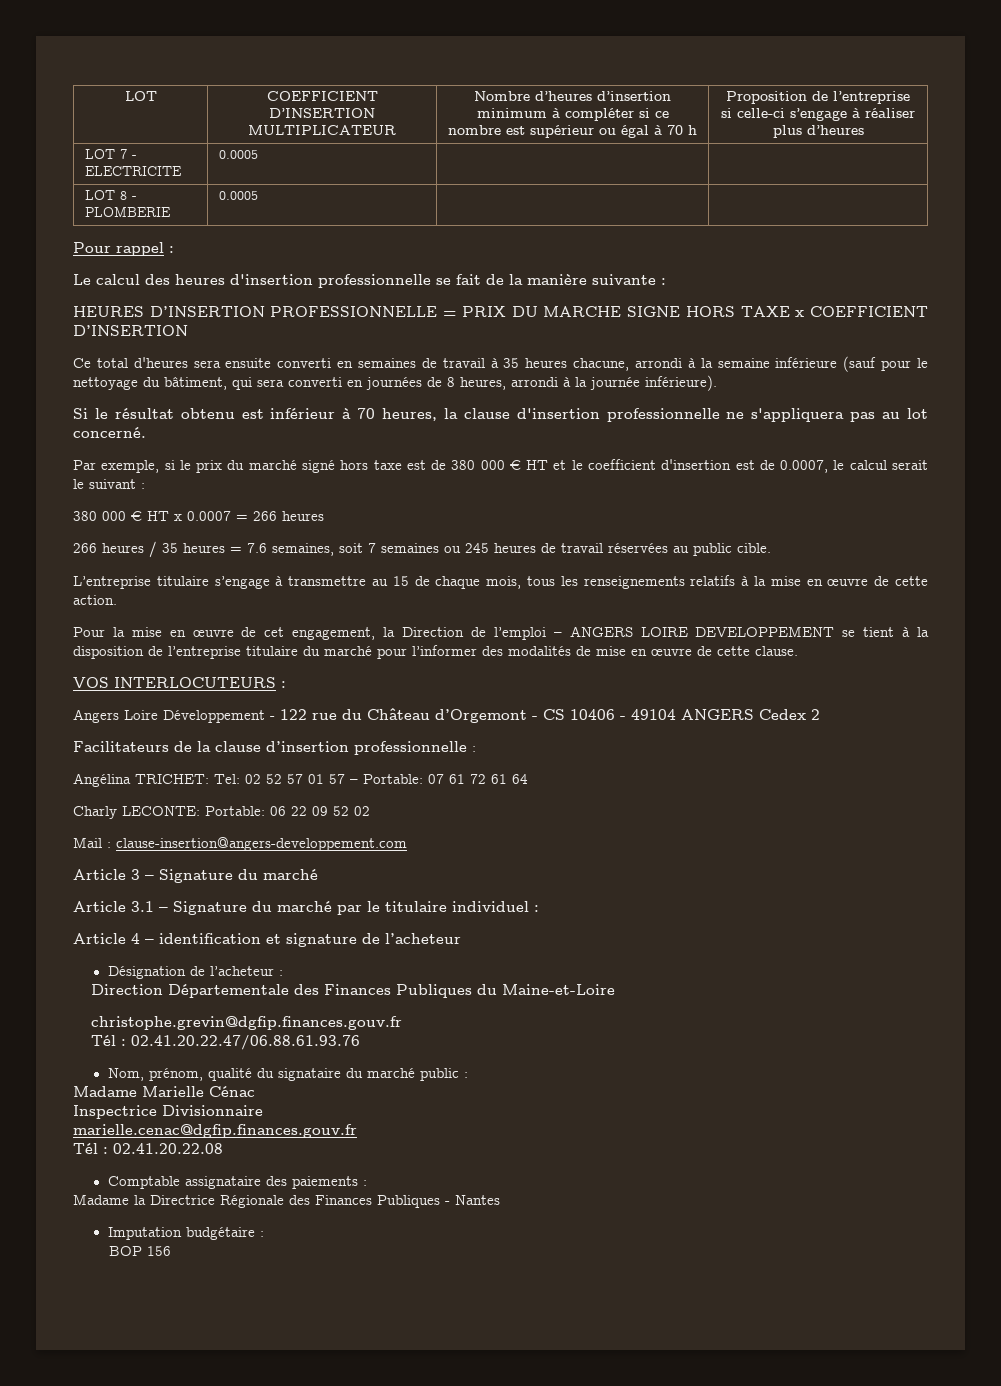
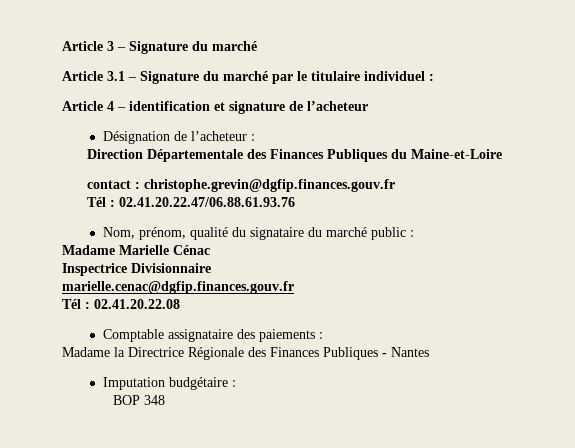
- LOT | COEFFICIENT D’INSERTION MULTIPLICATEUR | Nombre d’heures d’insertion minimum à compléter si ce nombre est supérieur ou égal à 70 h | Proposition de l’entreprise si celle-ci s’engage à réaliser plus d’heures
- LOT 7 - ELECTRICITE | 0.0005 | |
- LOT 8 - PLOMBERIE | 0.0005 | |
- Pour rappel :
- Le calcul des heures d'insertion professionnelle se fait de la manière suivante :
- HEURES D’INSERTION PROFESSIONNELLE = PRIX DU MARCHE SIGNE HORS TAXE x COEFFICIENT D’INSERTION
- Ce total d'heures sera ensuite converti en semaines de travail à 35 heures chacune, arrondi à la semaine inférieure (sauf pour le nettoyage du bâtiment, qui sera converti en journées de 8 heures, arrondi à la journée inférieure).
- Si le résultat obtenu est inférieur à 70 heures, la clause d'insertion professionnelle ne s'appliquera pas au lot concerné.
- Par exemple, si le prix du marché signé hors taxe est de 380 000 € HT et le coefficient d'insertion est de 0.0007, le calcul serait le suivant :
- 380 000 € HT x 0.0007 = 266 heures
- 266 heures / 35 heures = 7.6 semaines, soit 7 semaines ou 245 heures de travail réservées au public cible.
- L’entreprise titulaire s’engage à transmettre au 15 de chaque mois, tous les renseignements relatifs à la mise en œuvre de cette action.
- Pour la mise en œuvre de cet engagement, la Direction de l’emploi – ANGERS LOIRE DEVELOPPEMENT se tient à la disposition de l’entreprise titulaire du marché pour l’informer des modalités de mise en œuvre de cette clause.
- VOS INTERLOCUTEURS :
- Angers Loire Développement - 122 rue du Château d’Orgemont - CS 10406 - 49104 ANGERS Cedex 2
- Facilitateurs de la clause d’insertion professionnelle :
- Angélina TRICHET: Tel: 02 52 57 01 57 – Portable: 07 61 72 61 64
- Charly LECONTE: Portable: 06 22 09 52 02
- Mail : clause-insertion@angers-developpement.com
- christophe.grevin@dgfip.finances.gouv.fr
+ contact : christophe.grevin@dgfip.finances.gouv.fr
- BOP 156
+ BOP 348

